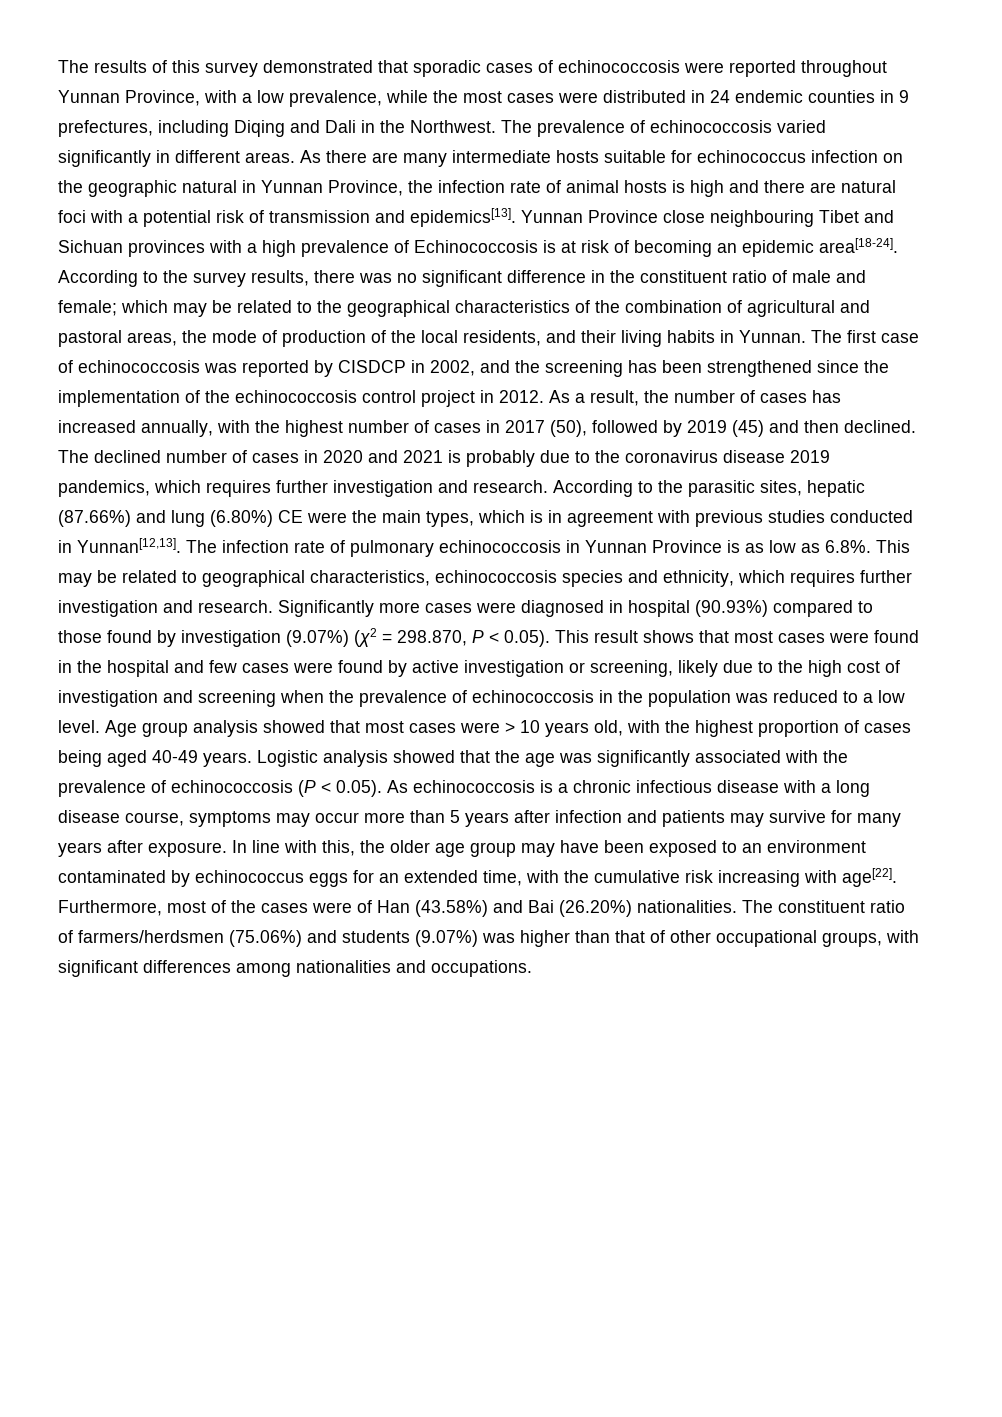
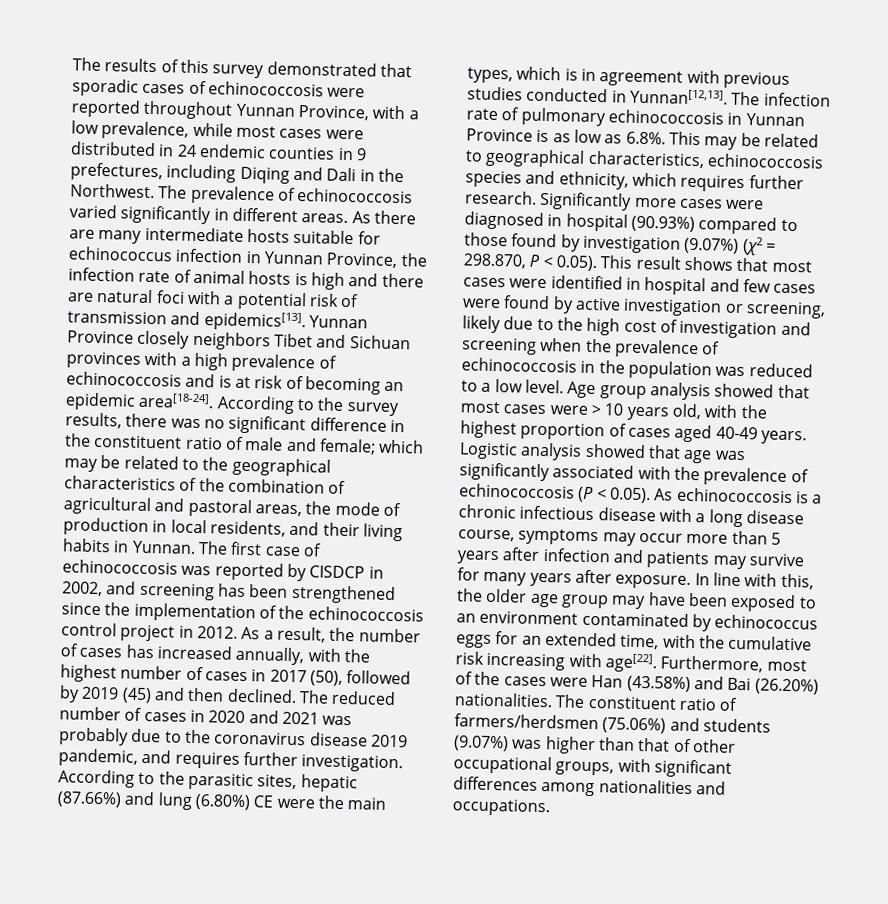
- The results of this survey demonstrated that sporadic cases of echinococcosis were reported throughout Yunnan Province, with a low prevalence, while the most cases were distributed in 24 endemic counties in 9 prefectures, including Diqing and Dali in the Northwest.
+ The results of this survey demonstrated that sporadic cases of echinococcosis were reported throughout Yunnan Province, with a low prevalence, while most cases were distributed in 24 endemic counties in 9 prefectures, including Diqing and Dali in the Northwest.
- As there are many intermediate hosts suitable for echinococcus infection on the geographic natural in Yunnan Province, the infection rate of animal hosts is high and there are natural foci with a potential risk of transmission and epidemics[13].
+ As there are many intermediate hosts suitable for echinococcus infection in Yunnan Province, the infection rate of animal hosts is high and there are natural foci with a potential risk of transmission and epidemics[13].
- Yunnan Province close neighbouring Tibet and Sichuan provinces with a high prevalence of Echinococcosis is at risk of becoming an epidemic area[18-24].
+ Yunnan Province closely neighbors Tibet and Sichuan provinces with a high prevalence of echinococcosis and is at risk of becoming an epidemic area[18-24].
- According to the survey results, there was no significant difference in the constituent ratio of male and female; which may be related to the geographical characteristics of the combination of agricultural and pastoral areas, the mode of production of the local residents, and their living habits in Yunnan.
+ According to the survey results, there was no significant difference in the constituent ratio of male and female; which may be related to the geographical characteristics of the combination of agricultural and pastoral areas, the mode of production in local residents, and their living habits in Yunnan.
- The first case of echinococcosis was reported by CISDCP in 2002, and the screening has been strengthened since the implementation of the echinococcosis control project in 2012.
+ The first case of echinococcosis was reported by CISDCP in 2002, and screening has been strengthened since the implementation of the echinococcosis control project in 2012.
- The declined number of cases in 2020 and 2021 is probably due to the coronavirus disease 2019 pandemics, which requires further investigation and research.
+ The reduced number of cases in 2020 and 2021 was probably due to the coronavirus disease 2019 pandemic, and requires further investigation.
- The infection rate of pulmonary echinococcosis in Yunnan Province is as low as 6.8%. This may be related to geographical characteristics, echinococcosis species and ethnicity, which requires further investigation and research.
+ The infection rate of pulmonary echinococcosis in Yunnan Province is as low as 6.8%. This may be related to geographical characteristics, echinococcosis species and ethnicity, which requires further research.
- Significantly more cases were diagnosed in hospital (90.93%) compared to those found by investigation (9.07%) (χ2 = 298.870, P < 0.05). This result shows that most cases were found in the hospital and few cases were found by active investigation or screening, likely due to the high cost of investigation and screening when the prevalence of echinococcosis in the population was reduced to a low level.
+ Significantly more cases were diagnosed in hospital (90.93%) compared to those found by investigation (9.07%) (χ2 = 298.870, P < 0.05). This result shows that most cases were identified in hospital and few cases were found by active investigation or screening, likely due to the high cost of investigation and screening when the prevalence of echinococcosis in the population was reduced to a low level.
- Age group analysis showed that most cases were > 10 years old, with the highest proportion of cases being aged 40-49 years.
+ Age group analysis showed that most cases were > 10 years old, with the highest proportion of cases aged 40-49 years.
- Logistic analysis showed that the age was significantly associated with the prevalence of echinococcosis (P < 0.05). As echinococcosis is a chronic infectious disease with a long disease course, symptoms may occur more than 5 years after infection and patients may survive for many years after exposure.
+ Logistic analysis showed that age was significantly associated with the prevalence of echinococcosis (P < 0.05). As echinococcosis is a chronic infectious disease with a long disease course, symptoms may occur more than 5 years after infection and patients may survive for many years after exposure.
- Furthermore, most of the cases were of Han (43.58%) and Bai (26.20%) nationalities.
+ Furthermore, most of the cases were Han (43.58%) and Bai (26.20%) nationalities.

